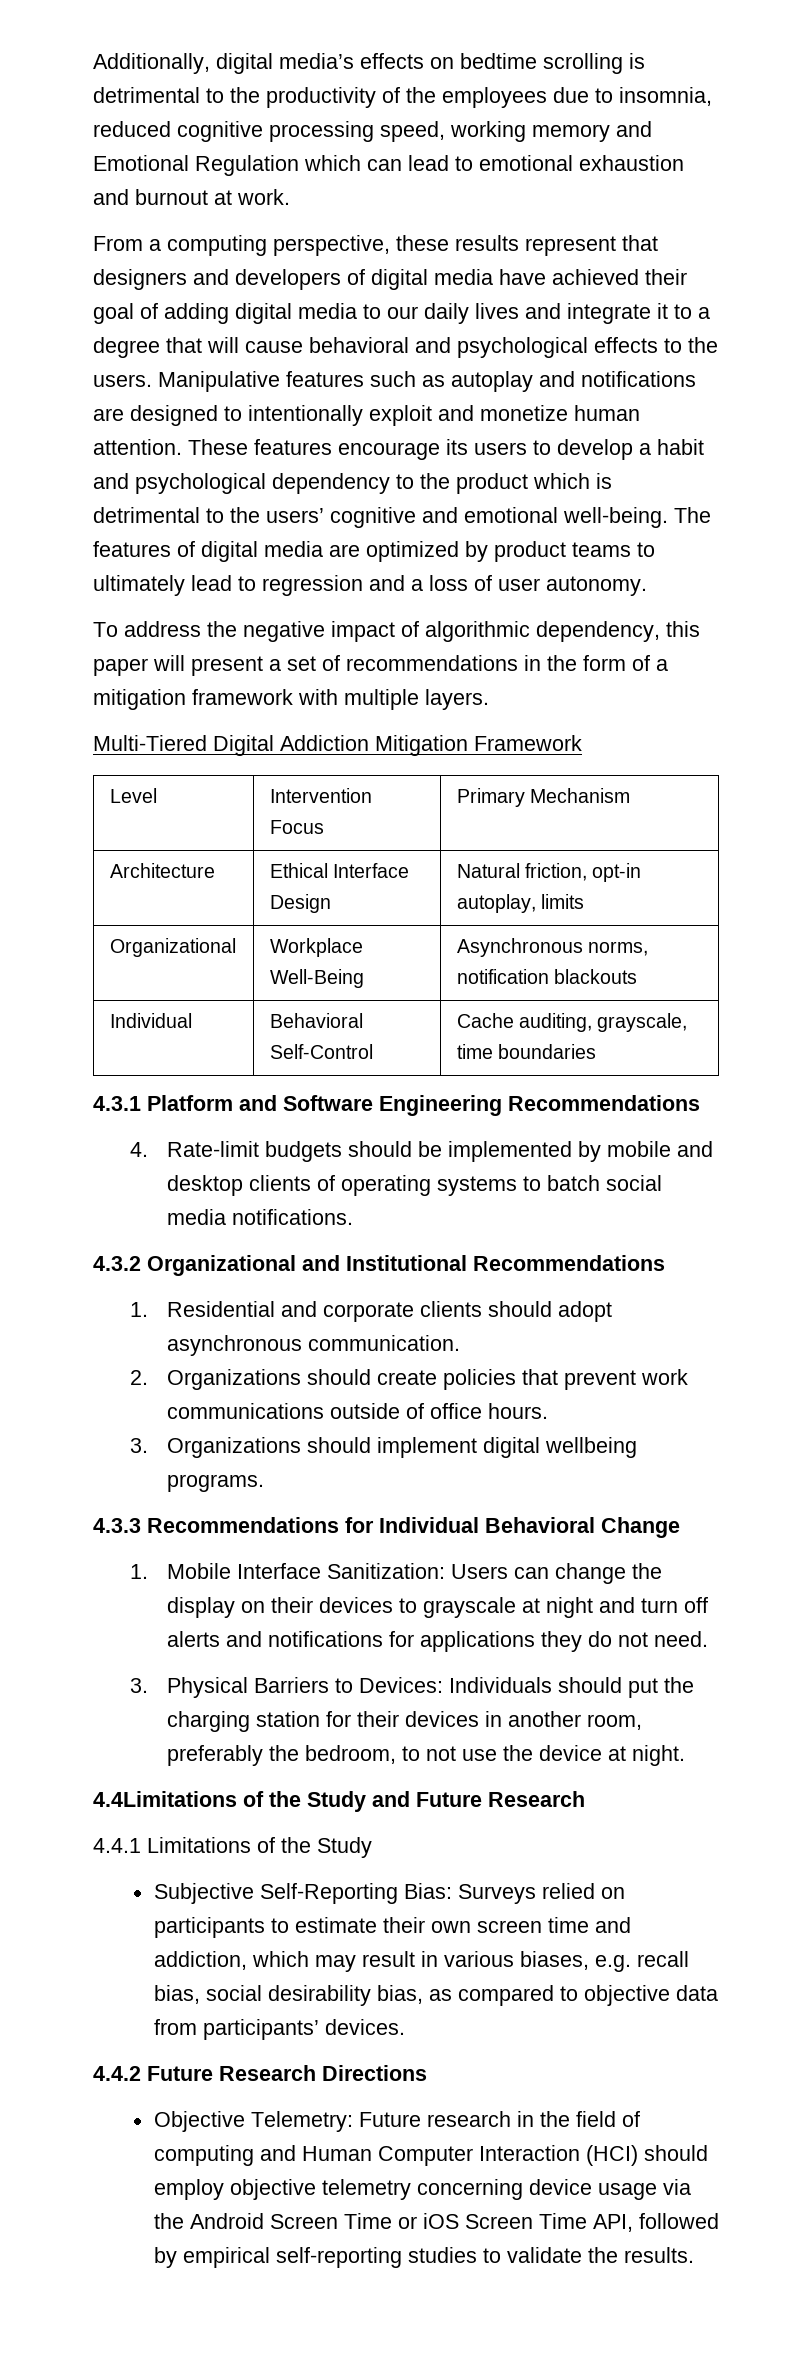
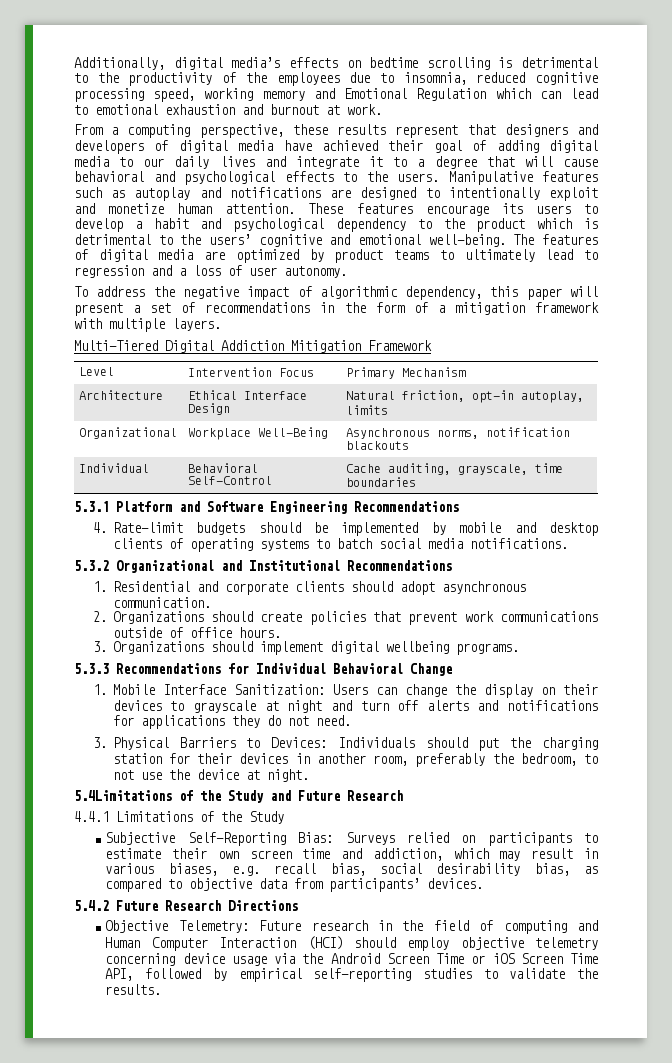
- 4.3.1 Platform and Software Engineering Recommendations
+ 5.3.1 Platform and Software Engineering Recommendations
- 4.3.2 Organizational and Institutional Recommendations
+ 5.3.2 Organizational and Institutional Recommendations
- 4.3.3 Recommendations for Individual Behavioral Change
+ 5.3.3 Recommendations for Individual Behavioral Change
- 4.4Limitations of the Study and Future Research
+ 5.4Limitations of the Study and Future Research
- 4.4.2 Future Research Directions
+ 5.4.2 Future Research Directions

